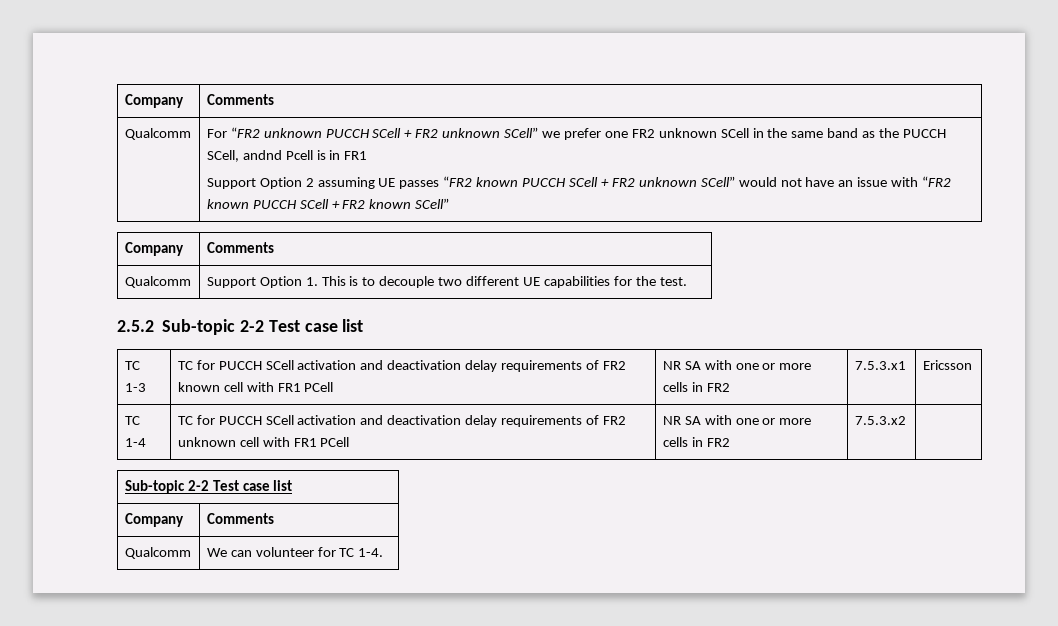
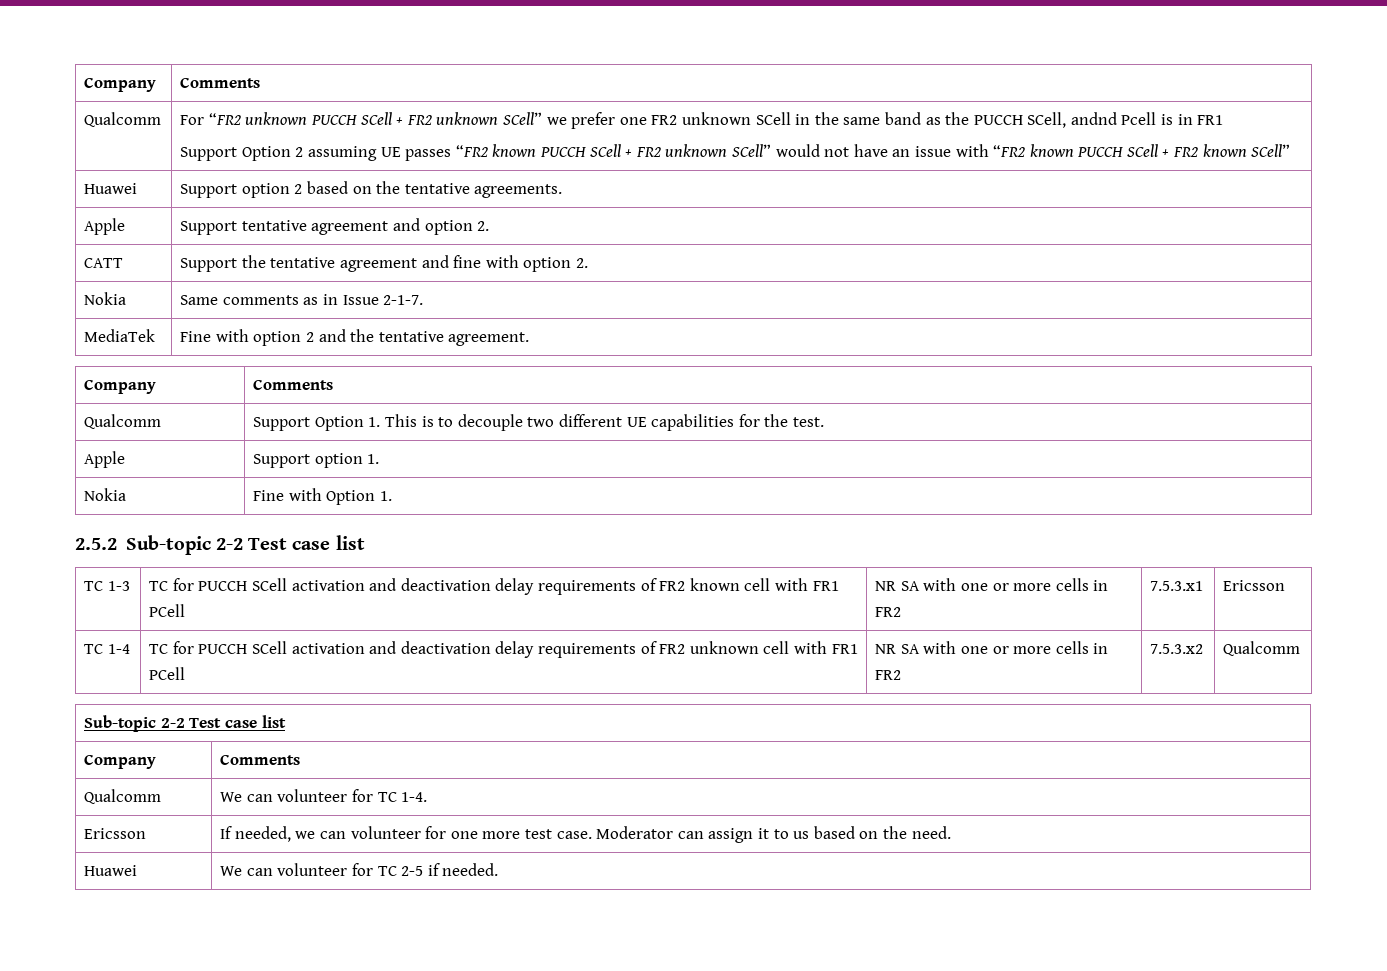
+ Huawei | Support option 2 based on the tentative agreements.
+ Apple | Support tentative agreement and option 2.
+ CATT | Support the tentative agreement and fine with option 2.
+ Nokia | Same comments as in Issue 2-1-7.
+ MediaTek | Fine with option 2 and the tentative agreement.
+ Apple | Support option 1.
+ Nokia | Fine with Option 1.
- TC 1-4 | TC for PUCCH SCell activation and deactivation delay requirements of FR2 unknown cell with FR1 PCell | NR SA with one or more cells in FR2 | 7.5.3.x2 |
+ TC 1-4 | TC for PUCCH SCell activation and deactivation delay requirements of FR2 unknown cell with FR1 PCell | NR SA with one or more cells in FR2 | 7.5.3.x2 | Qualcomm
+ Ericsson | If needed, we can volunteer for one more test case. Moderator can assign it to us based on the need.
+ Huawei | We can volunteer for TC 2-5 if needed.

